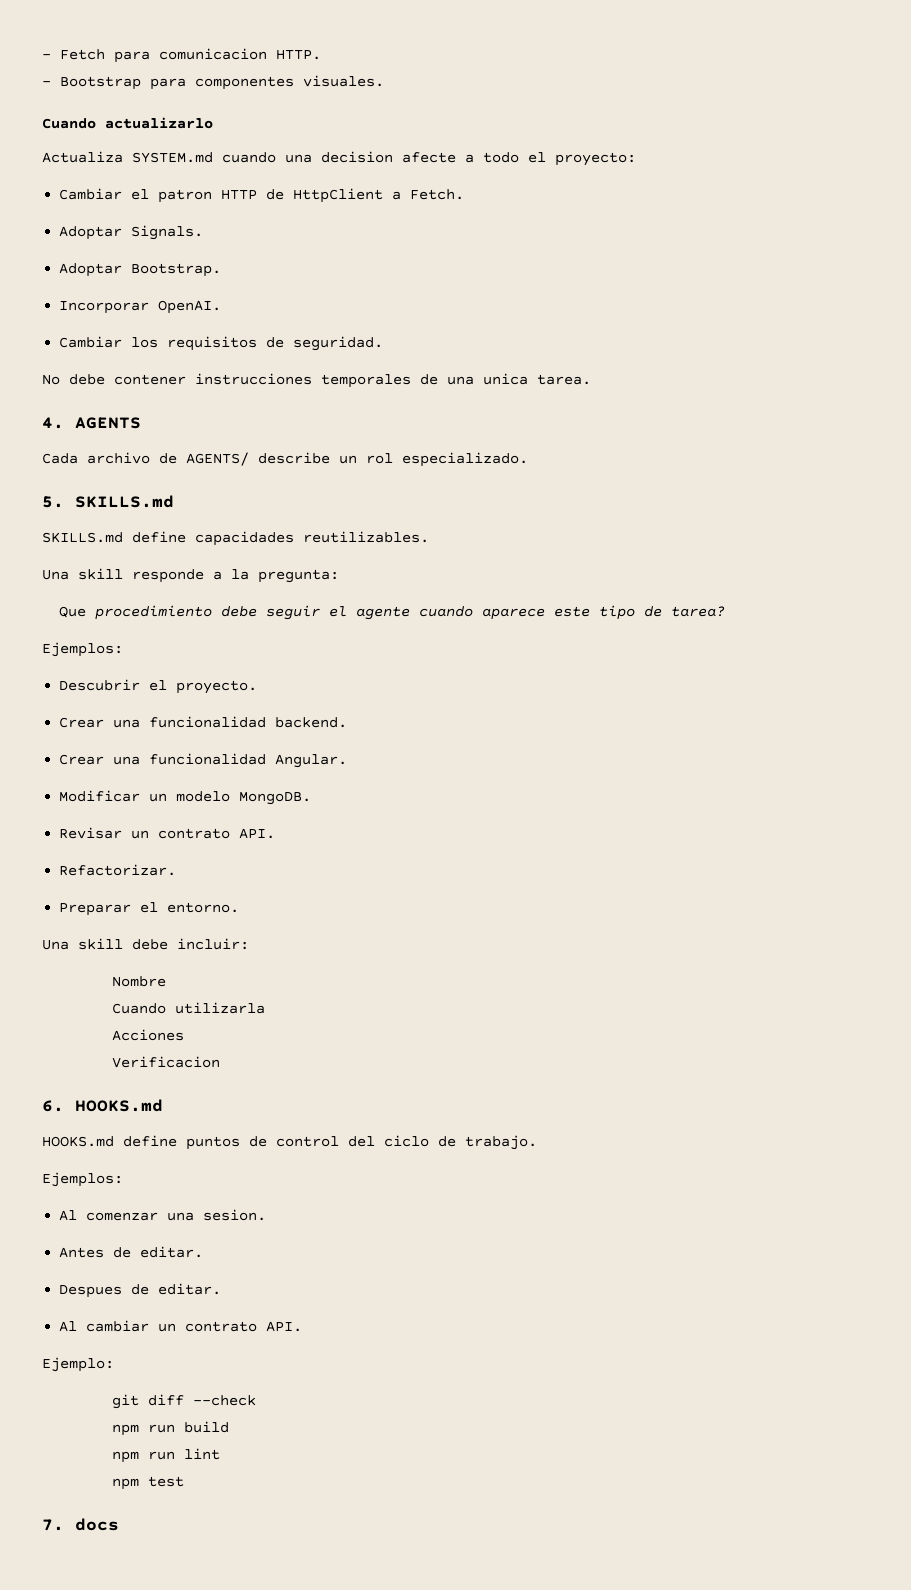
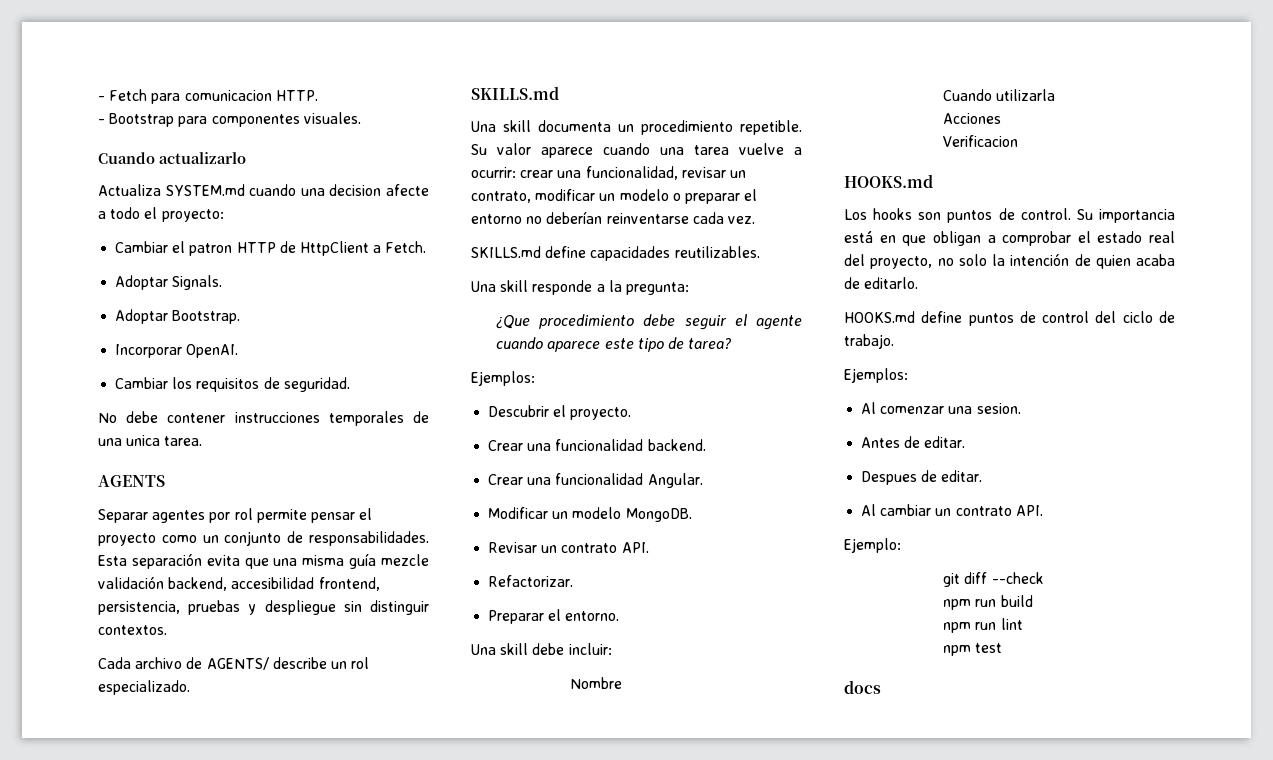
- 4. AGENTS
+ AGENTS
+ Separar agentes por rol permite pensar el proyecto como un conjunto de responsabilidades. Esta separación evita que una misma guía mezcle validación backend, accesibilidad frontend, persistencia, pruebas y despliegue sin distinguir contextos.
  Cada archivo de AGENTS/ describe un rol especializado.
- 5. SKILLS.md
+ SKILLS.md
+ Una skill documenta un procedimiento repetible. Su valor aparece cuando una tarea vuelve a ocurrir: crear una funcionalidad, revisar un contrato, modificar un modelo o preparar el entorno no deberían reinventarse cada vez.
- Que procedimiento debe seguir el agente cuando aparece este tipo de tarea?
+ ¿Que procedimiento debe seguir el agente cuando aparece este tipo de tarea?
  Verificacion
- 6. HOOKS.md
+ HOOKS.md
+ Los hooks son puntos de control. Su importancia está en que obligan a comprobar el estado real del proyecto, no solo la intención de quien acaba de editarlo.
- 7. docs
+ docs

